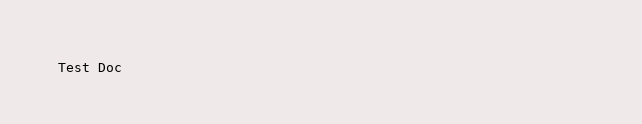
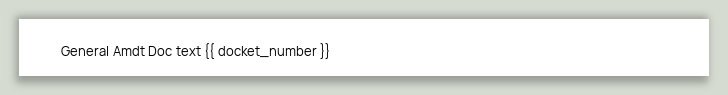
- Test Doc
+ General Amdt Doc text {{ docket_number }}

